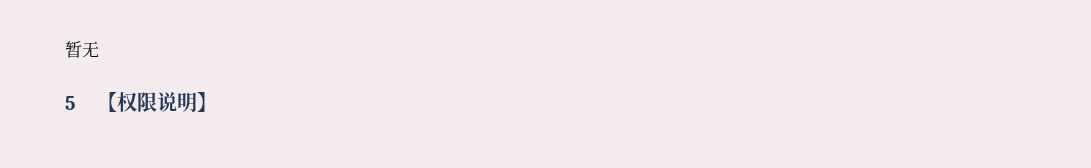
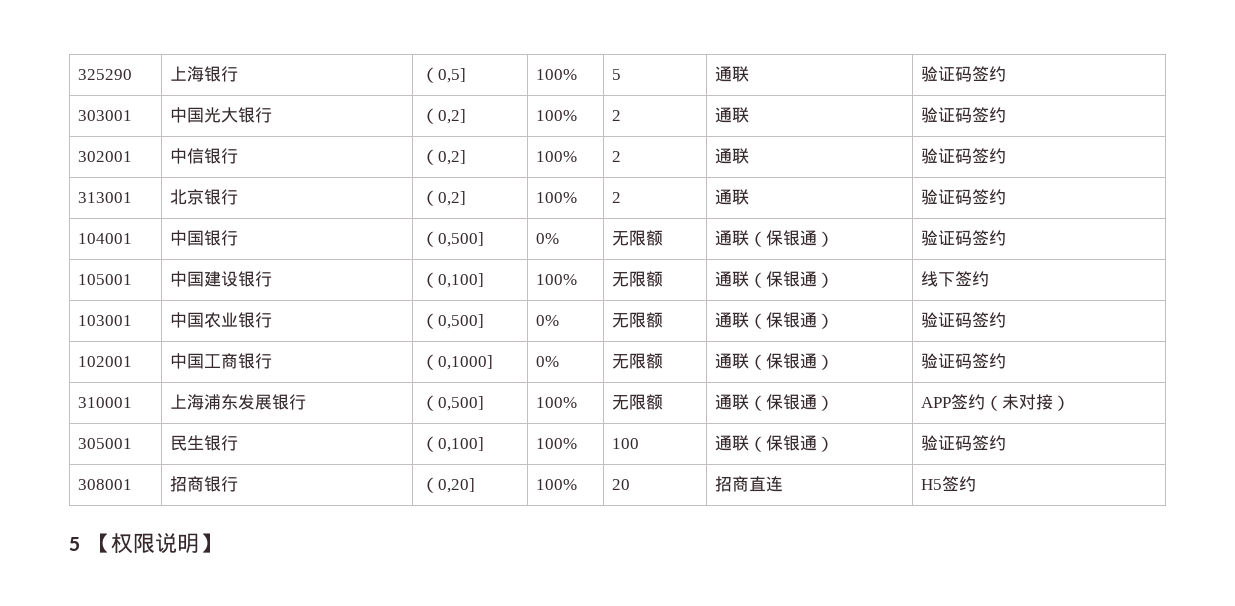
- 暂无
+ 325290 | 上海银行 | （0,5] | 100% | 5 | 通联 | 验证码签约
+ 303001 | 中国光大银行 | （0,2] | 100% | 2 | 通联 | 验证码签约
+ 302001 | 中信银行 | （0,2] | 100% | 2 | 通联 | 验证码签约
+ 313001 | 北京银行 | （0,2] | 100% | 2 | 通联 | 验证码签约
+ 104001 | 中国银行 | （0,500] | 0% | 无限额 | 通联（保银通） | 验证码签约
+ 105001 | 中国建设银行 | （0,100] | 100% | 无限额 | 通联（保银通） | 线下签约
+ 103001 | 中国农业银行 | （0,500] | 0% | 无限额 | 通联（保银通） | 验证码签约
+ 102001 | 中国工商银行 | （0,1000] | 0% | 无限额 | 通联（保银通） | 验证码签约
+ 310001 | 上海浦东发展银行 | （0,500] | 100% | 无限额 | 通联（保银通） | APP签约（未对接）
+ 305001 | 民生银行 | （0,100] | 100% | 100 | 通联（保银通） | 验证码签约
+ 308001 | 招商银行 | （0,20] | 100% | 20 | 招商直连 | H5签约

